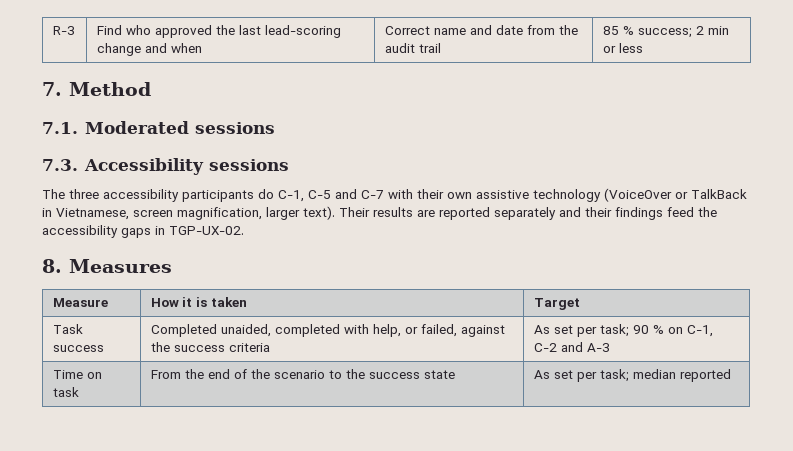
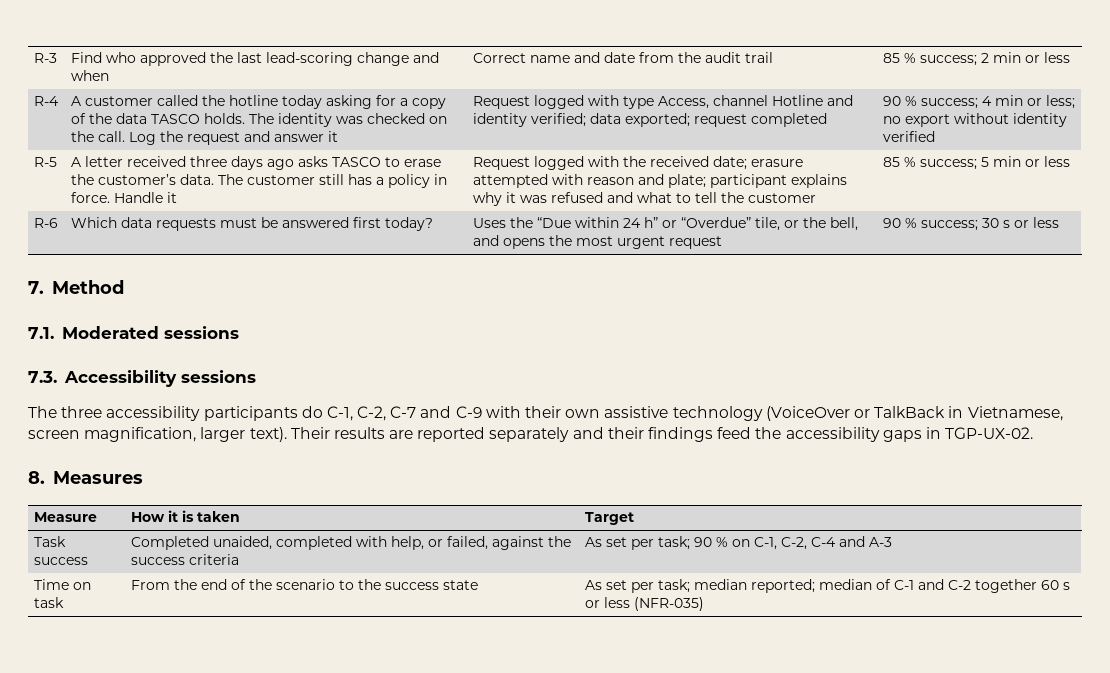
+ R-4 | A customer called the hotline today asking for a copy of the data TASCO holds. The identity was checked on the call. Log the request and answer it | Request logged with type Access, channel Hotline and identity verified; data exported; request completed | 90 % success; 4 min or less; no export without identity verified
+ R-5 | A letter received three days ago asks TASCO to erase the customer’s data. The customer still has a policy in force. Handle it | Request logged with the received date; erasure attempted with reason and plate; participant explains why it was refused and what to tell the customer | 85 % success; 5 min or less
+ R-6 | Which data requests must be answered first today? | Uses the “Due within 24 h” or “Overdue” tile, or the bell, and opens the most urgent request | 90 % success; 30 s or less
- The three accessibility participants do C-1, C-5 and C-7 with their own assistive technology (VoiceOver or TalkBack in Vietnamese, screen magnification, larger text).
+ The three accessibility participants do C-1, C-2, C-7 and C-9 with their own assistive technology (VoiceOver or TalkBack in Vietnamese, screen magnification, larger text).
- Task success | Completed unaided, completed with help, or failed, against the success criteria | As set per task; 90 % on C-1, C-2 and A-3
+ Task success | Completed unaided, completed with help, or failed, against the success criteria | As set per task; 90 % on C-1, C-2, C-4 and A-3
- Time on task | From the end of the scenario to the success state | As set per task; median reported
+ Time on task | From the end of the scenario to the success state | As set per task; median reported; median of C-1 and C-2 together 60 s or less (NFR-035)

